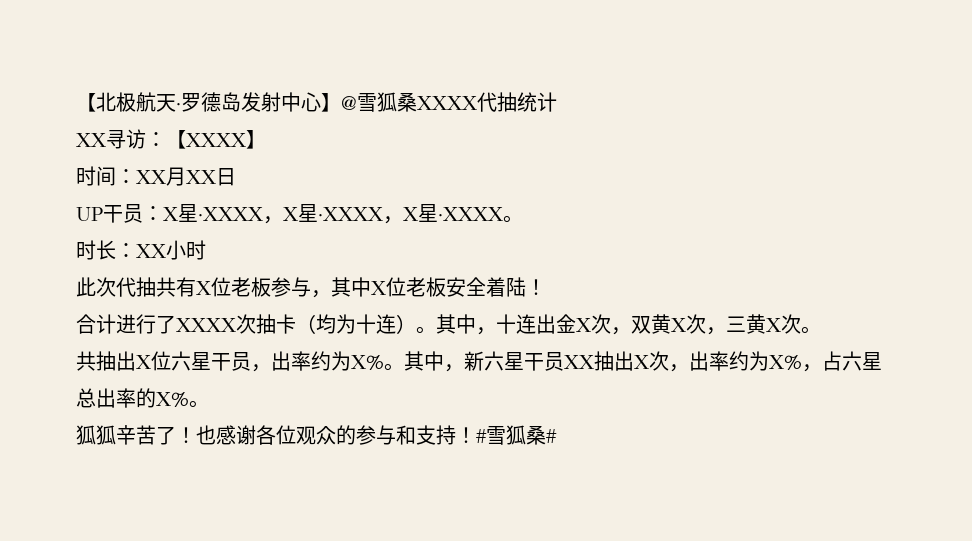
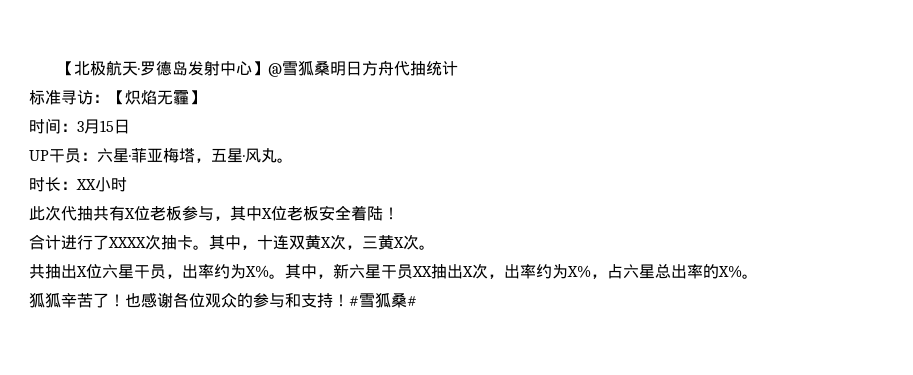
- 【北极航天·罗德岛发射中心】@雪狐桑XXXX代抽统计
+ 【北极航天·罗德岛发射中心】@雪狐桑明日方舟代抽统计
- XX寻访：【XXXX】
+ 标准寻访：【炽焰无霾】
- 时间：XX月XX日
+ 时间：3月15日
- UP干员：X星·XXXX，X星·XXXX，X星·XXXX。
+ UP干员：六星·菲亚梅塔，五星·风丸。
- 合计进行了XXXX次抽卡（均为十连）。其中，十连出金X次，双黄X次，三黄X次。
+ 合计进行了XXXX次抽卡。其中，十连双黄X次，三黄X次。

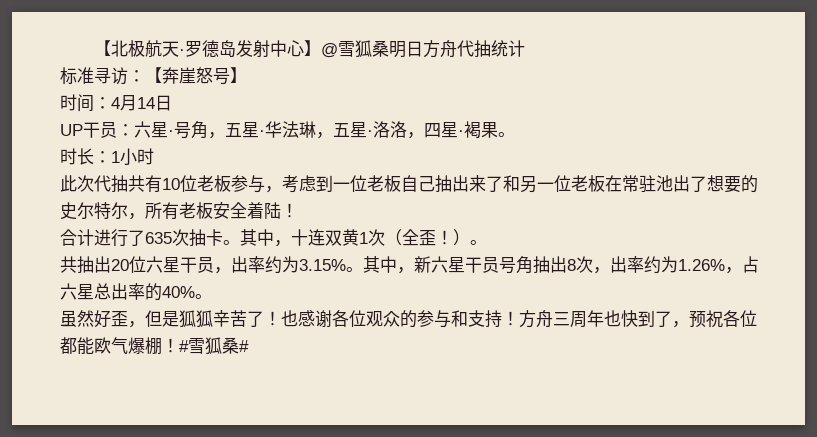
- 标准寻访：【炽焰无霾】
+ 标准寻访：【奔崖怒号】
- 时间：3月15日
+ 时间：4月14日
- UP干员：六星·菲亚梅塔，五星·风丸。
+ UP干员：六星·号角，五星·华法琳，五星·洛洛，四星·褐果。
- 时长：XX小时
+ 时长：1小时
- 此次代抽共有X位老板参与，其中X位老板安全着陆！
+ 此次代抽共有10位老板参与，考虑到一位老板自己抽出来了和另一位老板在常驻池出了想要的史尔特尔，所有老板安全着陆！
- 合计进行了XXXX次抽卡。
+ 合计进行了635次抽卡。
- 其中，十连双黄X次，三黄X次。
+ 其中，十连双黄1次（全歪！）。
- 共抽出X位六星干员，出率约为X%。
+ 共抽出20位六星干员，出率约为3.15%。
- 其中，新六星干员XX抽出X次，出率约为X%，占六星总出率的X%。
- 狐狐辛苦了！
+ 其中，新六星干员号角抽出8次，出率约为1.26%，占六星总出率的40%。
+ 虽然好歪，但是狐狐辛苦了！
+ 方舟三周年也快到了，预祝各位都能欧气爆棚！

